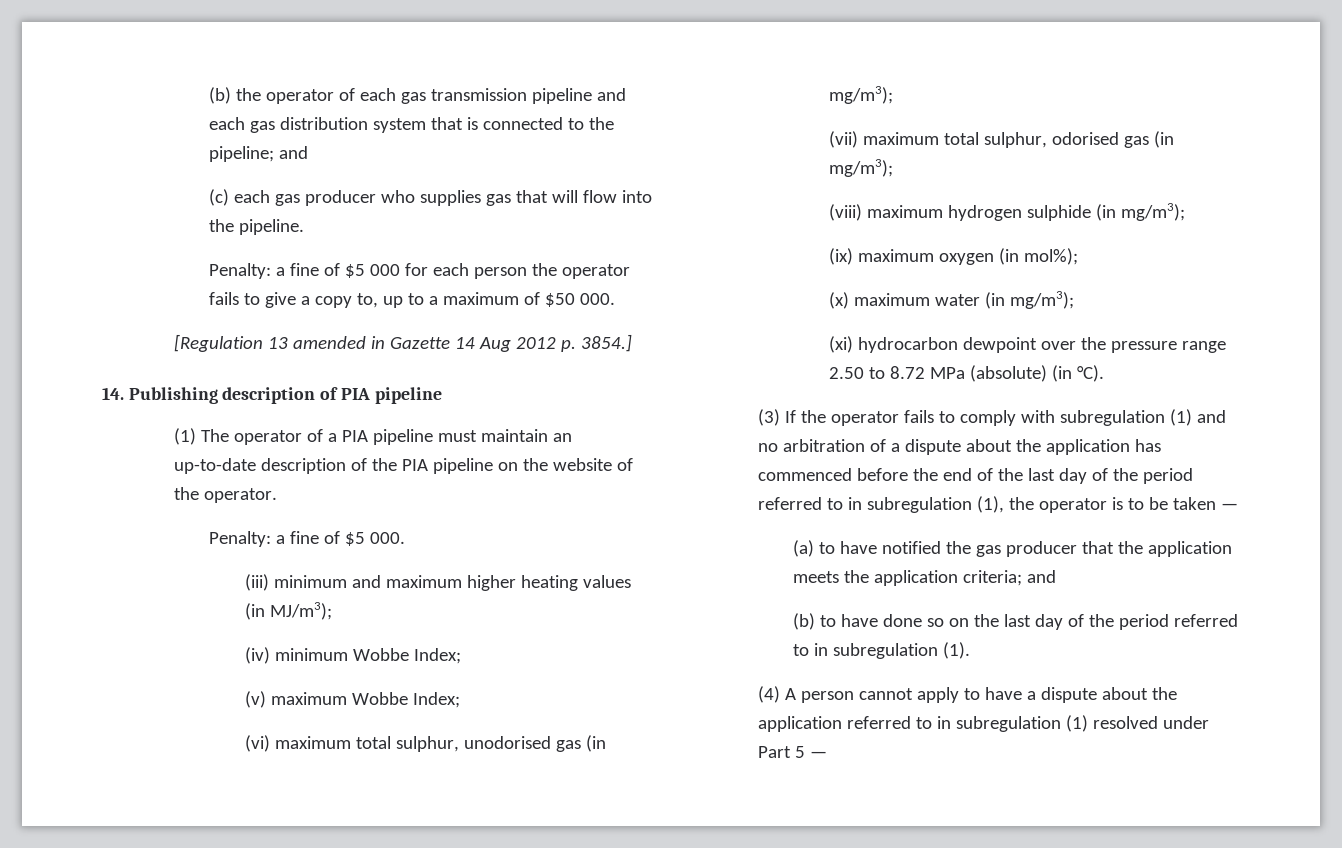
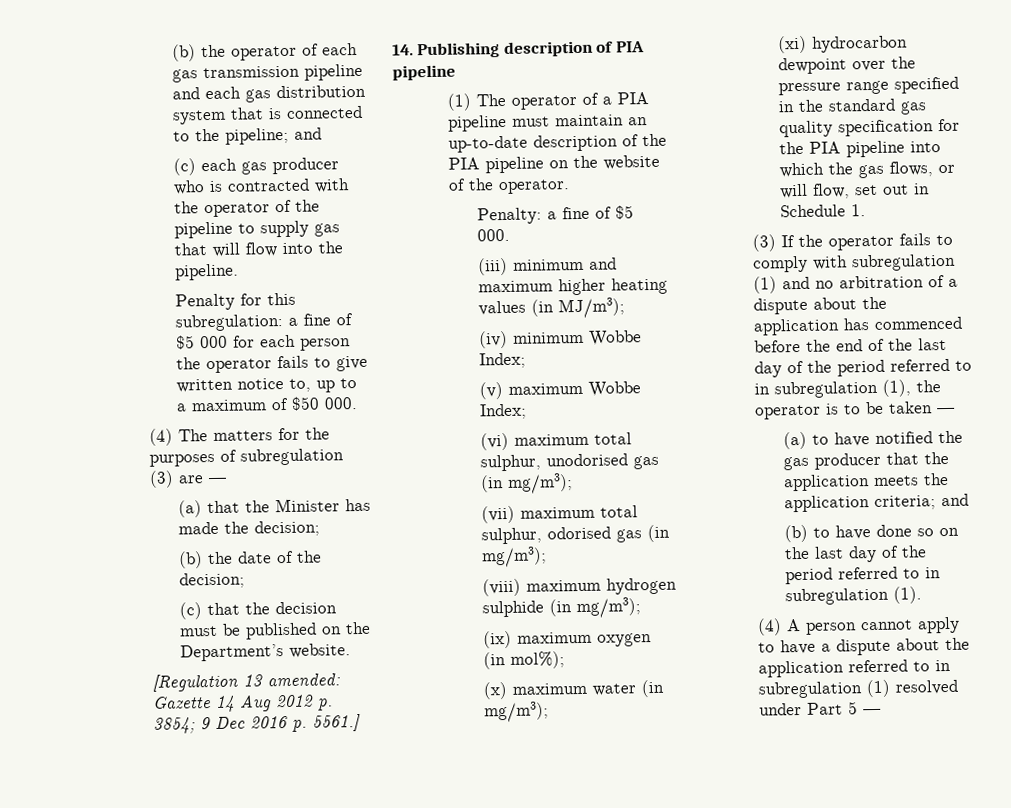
- (c) each gas producer who supplies gas that will flow into the pipeline.
+ (c) each gas producer who is contracted with the operator of the pipeline to supply gas that will flow into the pipeline.
- Penalty: a fine of $5 000 for each person the operator fails to give a copy to, up to a maximum of $50 000.
+ Penalty for this subregulation: a fine of $5 000 for each person the operator fails to give written notice to, up to a maximum of $50 000.
+ (4) The matters for the purposes of subregulation (3) are —
+ (a) that the Minister has made the decision;
+ (b) the date of the decision;
+ (c) that the decision must be published on the Department’s website.
- [Regulation 13 amended in Gazette 14 Aug 2012 p. 3854.]
+ [Regulation 13 amended: Gazette 14 Aug 2012 p. 3854; 9 Dec 2016 p. 5561.]
- (xi) hydrocarbon dewpoint over the pressure range 2.50 to 8.72 MPa (absolute) (in °C).
+ (xi) hydrocarbon dewpoint over the pressure range specified in the standard gas quality specification for the PIA pipeline into which the gas flows, or will flow, set out in Schedule 1.

